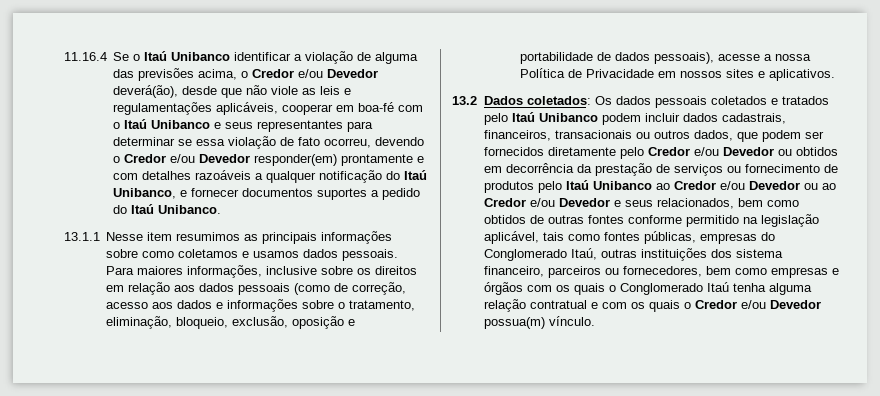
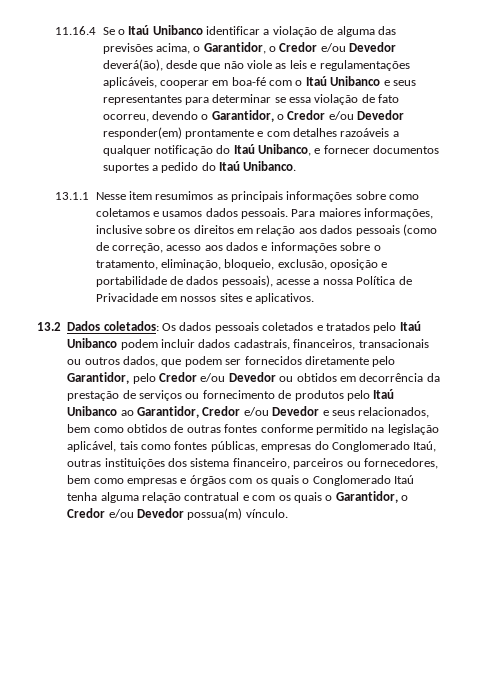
- 11.16.4 Se o Itaú Unibanco identificar a violação de alguma das previsões acima, o Credor e/ou Devedor deverá(ão), desde que não viole as leis e regulamentações aplicáveis, cooperar em boa-fé com o Itaú Unibanco e seus representantes para determinar se essa violação de fato ocorreu, devendo o Credor e/ou Devedor responder(em) prontamente e com detalhes razoáveis a qualquer notificação do Itaú Unibanco, e fornecer documentos suportes a pedido do Itaú Unibanco.
+ 11.16.4 Se o Itaú Unibanco identificar a violação de alguma das previsões acima, o Garantidor, o Credor e/ou Devedor deverá(ão), desde que não viole as leis e regulamentações aplicáveis, cooperar em boa-fé com o Itaú Unibanco e seus representantes para determinar se essa violação de fato ocorreu, devendo o Garantidor, o Credor e/ou Devedor responder(em) prontamente e com detalhes razoáveis a qualquer notificação do Itaú Unibanco, e fornecer documentos suportes a pedido do Itaú Unibanco.
- Os dados pessoais coletados e tratados pelo Itaú Unibanco podem incluir dados cadastrais, financeiros, transacionais ou outros dados, que podem ser fornecidos diretamente pelo Credor e/ou Devedor ou obtidos em decorrência da prestação de serviços ou fornecimento de produtos pelo Itaú Unibanco ao Credor e/ou Devedor ou ao Credor e/ou Devedor e seus relacionados, bem como obtidos de outras fontes conforme permitido na legislação aplicável, tais como fontes públicas, empresas do Conglomerado Itaú, outras instituições dos sistema financeiro, parceiros ou fornecedores, bem como empresas e órgãos com os quais o Conglomerado Itaú tenha alguma relação contratual e com os quais o Credor e/ou Devedor possua(m) vínculo.
+ Os dados pessoais coletados e tratados pelo Itaú Unibanco podem incluir dados cadastrais, financeiros, transacionais ou outros dados, que podem ser fornecidos diretamente pelo Garantidor, pelo Credor e/ou Devedor ou obtidos em decorrência da prestação de serviços ou fornecimento de produtos pelo Itaú Unibanco ao Garantidor, Credor e/ou Devedor e seus relacionados, bem como obtidos de outras fontes conforme permitido na legislação aplicável, tais como fontes públicas, empresas do Conglomerado Itaú, outras instituições dos sistema financeiro, parceiros ou fornecedores, bem como empresas e órgãos com os quais o Conglomerado Itaú tenha alguma relação contratual e com os quais o Garantidor, o Credor e/ou Devedor possua(m) vínculo.

